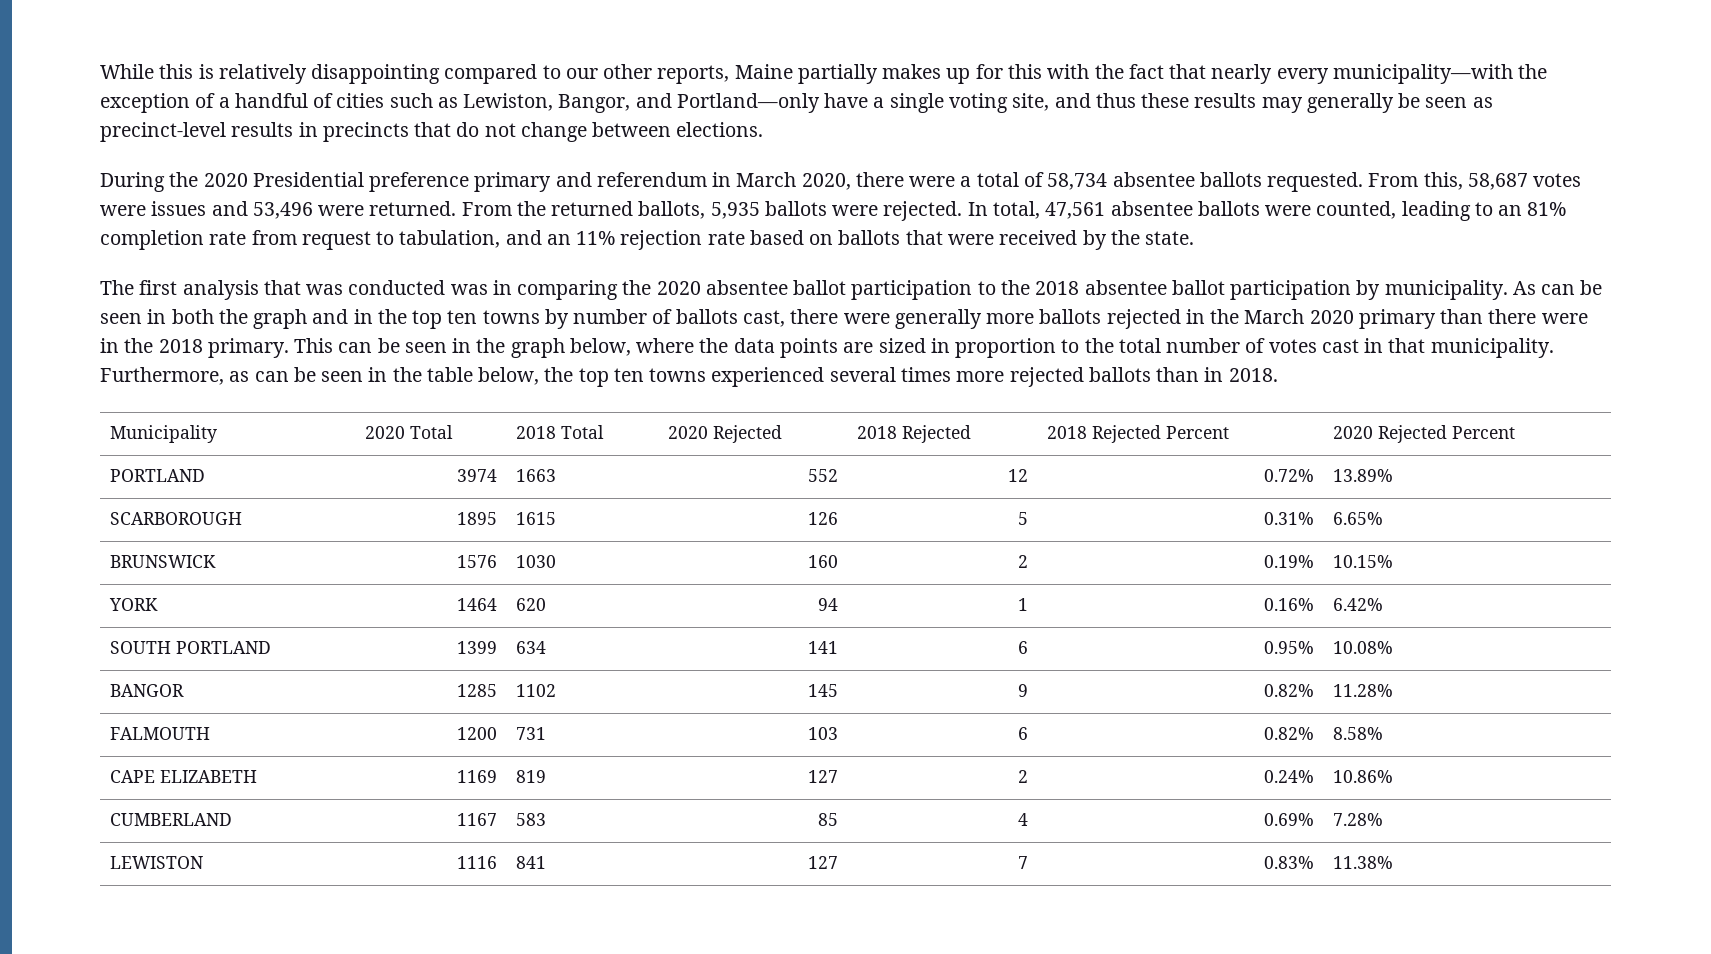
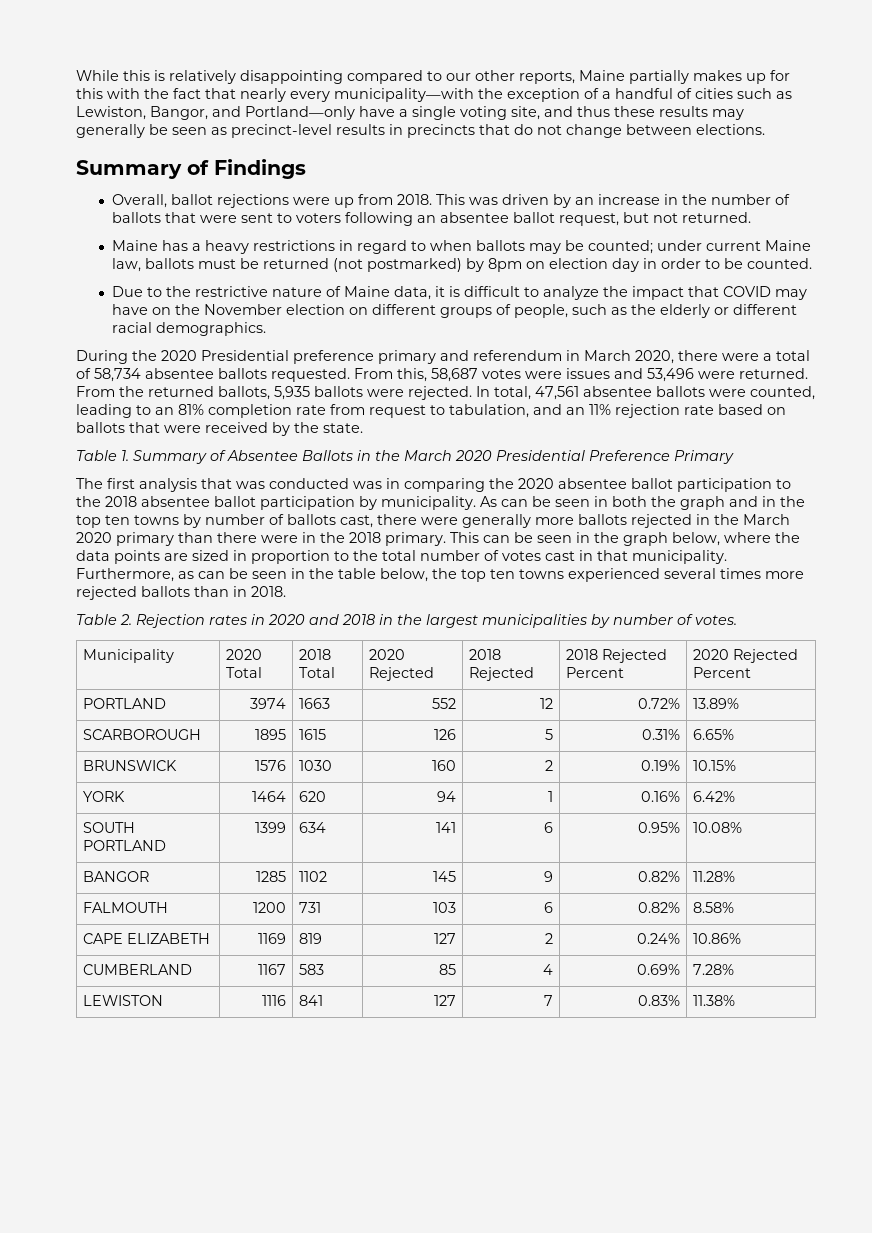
+ Summary of Findings
+ Overall, ballot rejections were up from 2018. This was driven by an increase in the number of ballots that were sent to voters following an absentee ballot request, but not returned.
+ Maine has a heavy restrictions in regard to when ballots may be counted; under current Maine law, ballots must be returned (not postmarked) by 8pm on election day in order to be counted.
+ Due to the restrictive nature of Maine data, it is difficult to analyze the impact that COVID may have on the November election on different groups of people, such as the elderly or different racial demographics.
+ Table 1. Summary of Absentee Ballots in the March 2020 Presidential Preference Primary
+ Table 2. Rejection rates in 2020 and 2018 in the largest municipalities by number of votes.

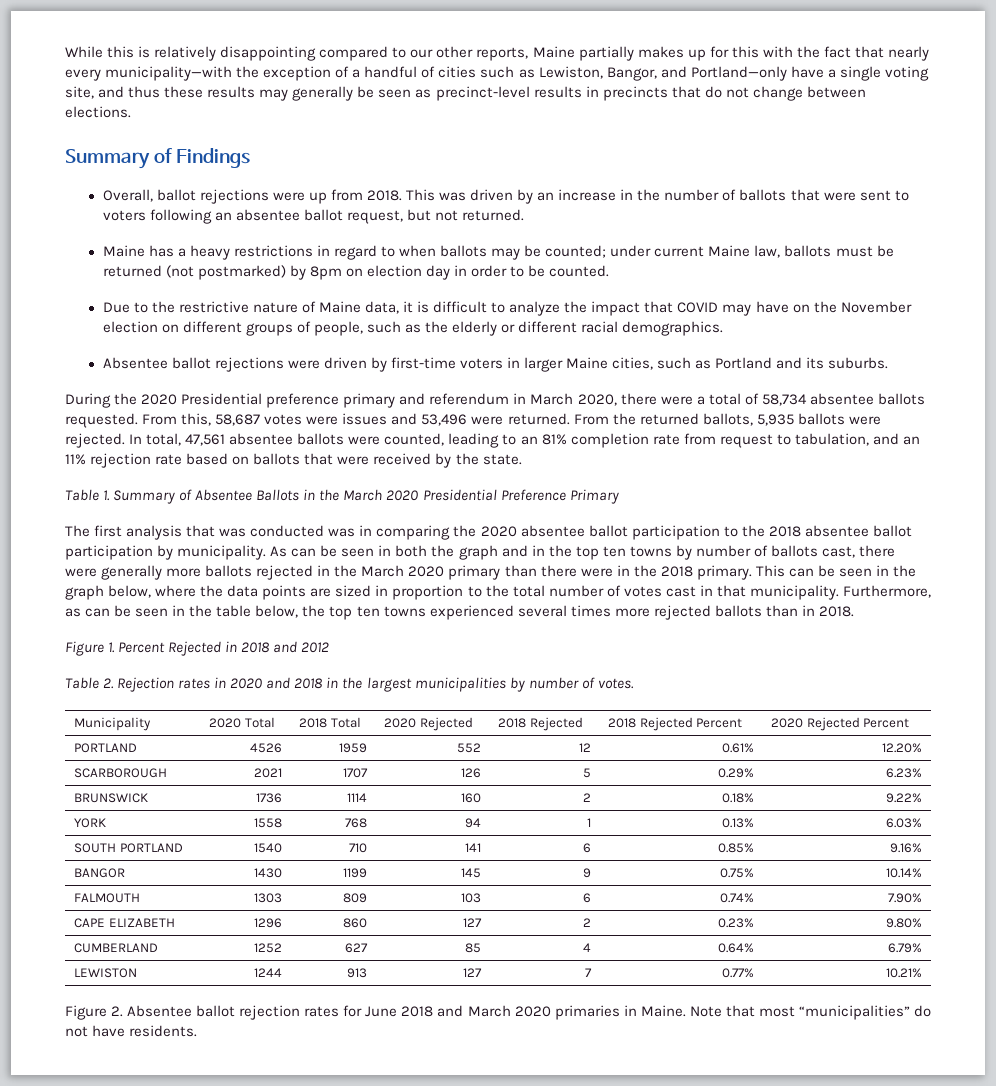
+ Absentee ballot rejections were driven by first-time voters in larger Maine cities, such as Portland and its suburbs.
+ Figure 1. Percent Rejected in 2018 and 2012
- PORTLAND | 3974 | 1663 | 552 | 12 | 0.72% | 13.89%
+ PORTLAND | 4526 | 1959 | 552 | 12 | 0.61% | 12.20%
- SCARBOROUGH | 1895 | 1615 | 126 | 5 | 0.31% | 6.65%
+ SCARBOROUGH | 2021 | 1707 | 126 | 5 | 0.29% | 6.23%
- BRUNSWICK | 1576 | 1030 | 160 | 2 | 0.19% | 10.15%
+ BRUNSWICK | 1736 | 1114 | 160 | 2 | 0.18% | 9.22%
- YORK | 1464 | 620 | 94 | 1 | 0.16% | 6.42%
+ YORK | 1558 | 768 | 94 | 1 | 0.13% | 6.03%
- SOUTH PORTLAND | 1399 | 634 | 141 | 6 | 0.95% | 10.08%
+ SOUTH PORTLAND | 1540 | 710 | 141 | 6 | 0.85% | 9.16%
- BANGOR | 1285 | 1102 | 145 | 9 | 0.82% | 11.28%
+ BANGOR | 1430 | 1199 | 145 | 9 | 0.75% | 10.14%
- FALMOUTH | 1200 | 731 | 103 | 6 | 0.82% | 8.58%
+ FALMOUTH | 1303 | 809 | 103 | 6 | 0.74% | 7.90%
- CAPE ELIZABETH | 1169 | 819 | 127 | 2 | 0.24% | 10.86%
+ CAPE ELIZABETH | 1296 | 860 | 127 | 2 | 0.23% | 9.80%
- CUMBERLAND | 1167 | 583 | 85 | 4 | 0.69% | 7.28%
+ CUMBERLAND | 1252 | 627 | 85 | 4 | 0.64% | 6.79%
- LEWISTON | 1116 | 841 | 127 | 7 | 0.83% | 11.38%
+ LEWISTON | 1244 | 913 | 127 | 7 | 0.77% | 10.21%
+ Figure 2. Absentee ballot rejection rates for June 2018 and March 2020 primaries in Maine. Note that most “municipalities” do not have residents.

